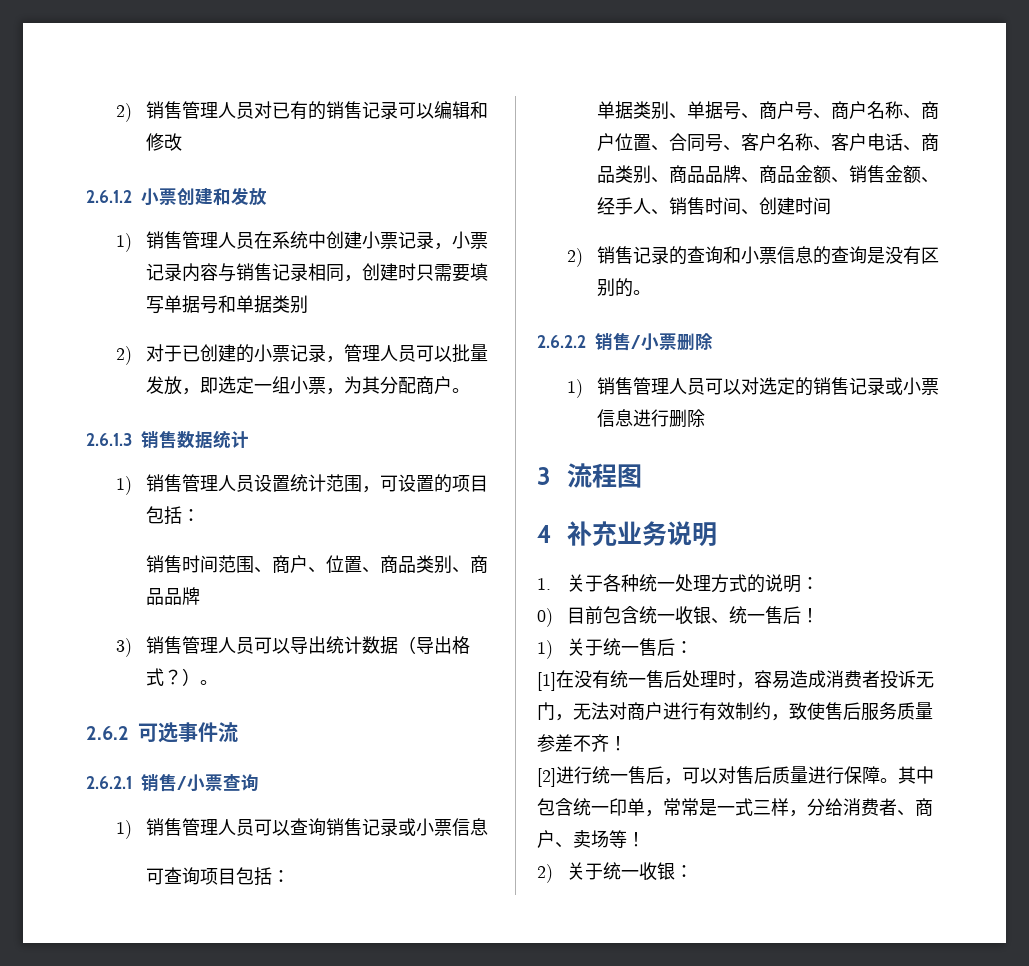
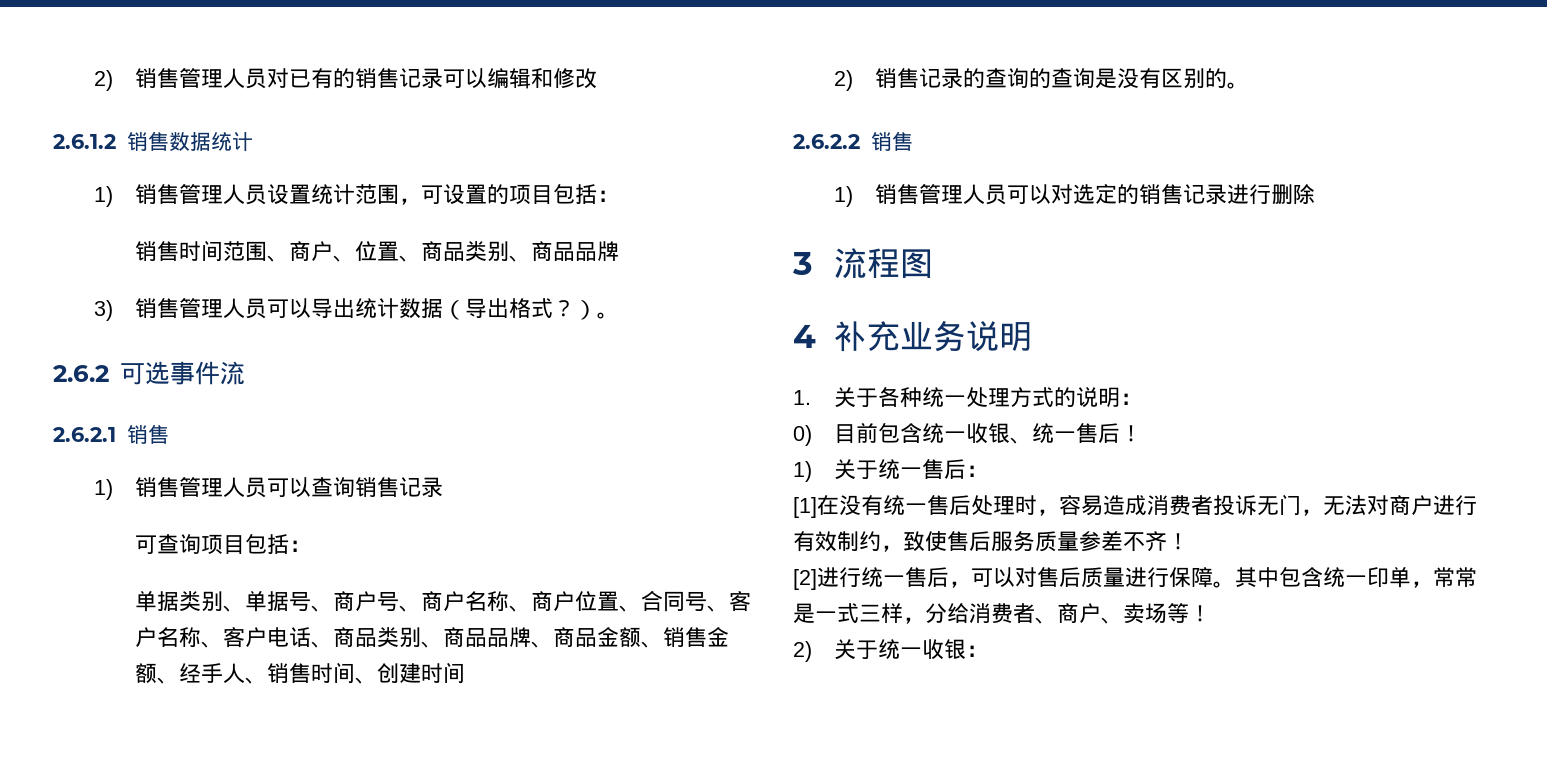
- 2.6.1.2小票创建和发放
- 1)销售管理人员在系统中创建小票记录，小票记录内容与销售记录相同，创建时只需要填写单据号和单据类别
- 2)对于已创建的小票记录，管理人员可以批量发放，即选定一组小票，为其分配商户。
- 2.6.1.3销售数据统计
+ 2.6.1.2销售数据统计
- 2.6.2.1销售/小票查询
+ 2.6.2.1销售
- 1)销售管理人员可以查询销售记录或小票信息
+ 1)销售管理人员可以查询销售记录
- 2)销售记录的查询和小票信息的查询是没有区别的。
+ 2)销售记录的查询的查询是没有区别的。
- 2.6.2.2销售/小票删除
+ 2.6.2.2销售
- 1)销售管理人员可以对选定的销售记录或小票信息进行删除
+ 1)销售管理人员可以对选定的销售记录进行删除

